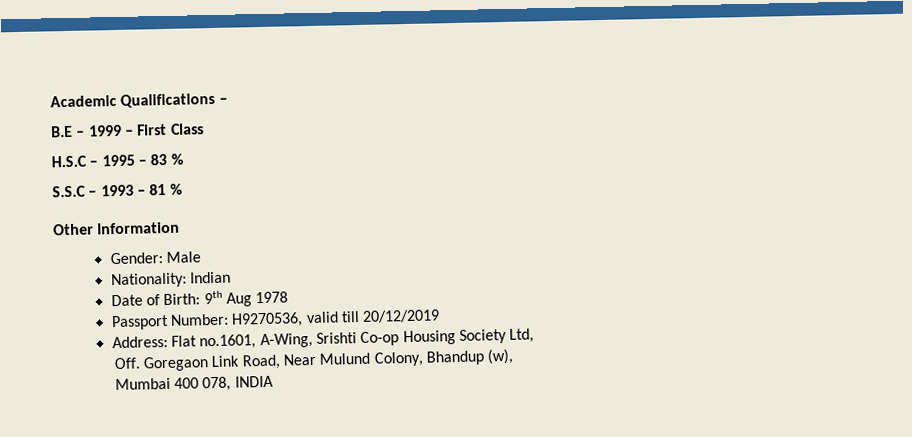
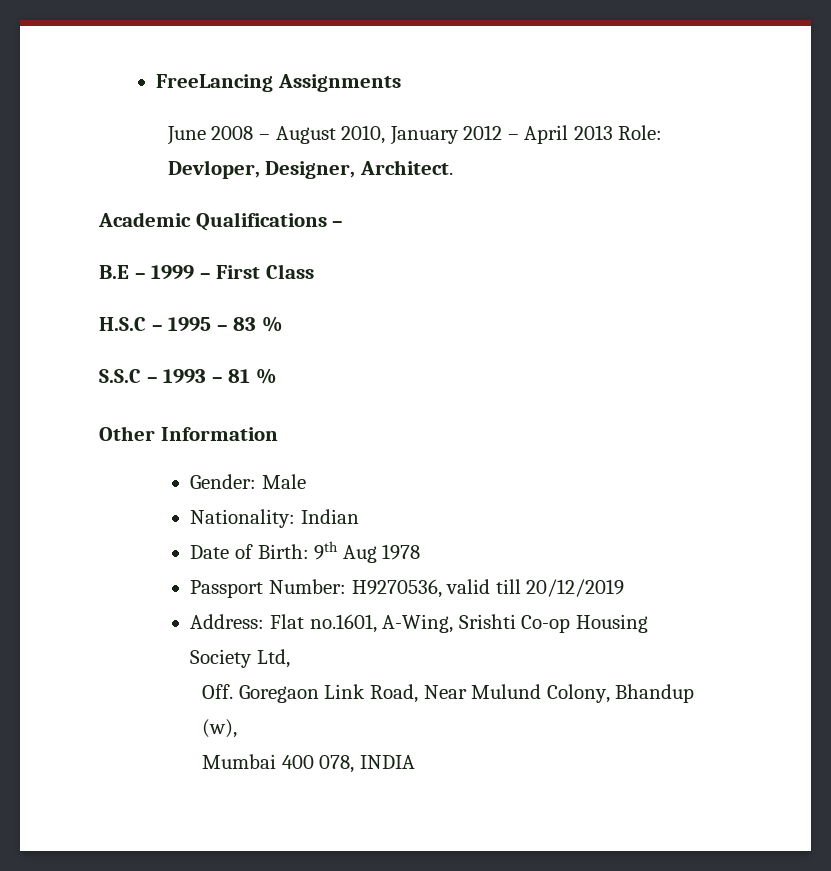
+ FreeLancing Assignments
+ June 2008 – August 2010, January 2012 – April 2013 Role: Devloper, Designer, Architect.

